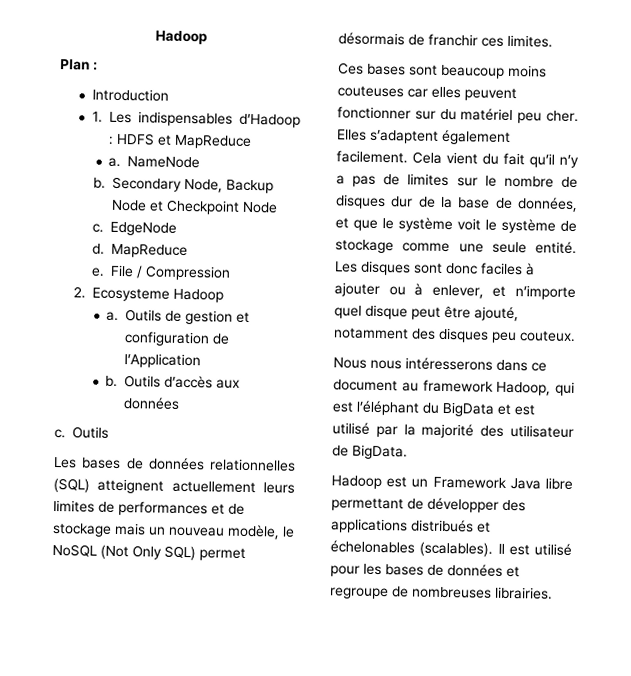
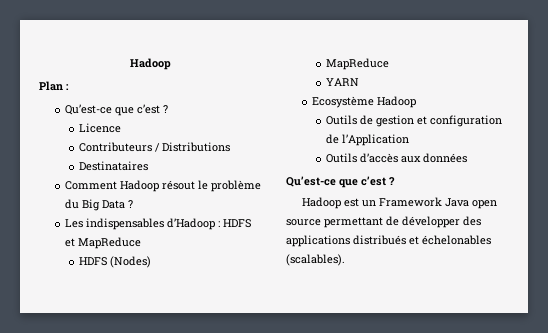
  Plan :
- Introduction
- 1. Les indispensables d’Hadoop : HDFS et MapReduce
+ Qu’est-ce que c’est ?
+ Licence
+ Contributeurs / Distributions
+ Destinataires
+ Comment Hadoop résout le problème du Big Data ?
+ Les indispensables d’Hadoop : HDFS et MapReduce
- a. NameNode
- b. Secondary Node, Backup Node et Checkpoint Node
- c. EdgeNode
- d. MapReduce
- e. File / Compression
- 2. Ecosysteme Hadoop
- a. Outils de gestion et configuration de l’Application
- b. Outils d’accès aux données
- c. Outils
- Les bases de données relationnelles (SQL) atteignent actuellement leurs limites de performances et de stockage mais un nouveau modèle, le NoSQL (Not Only SQL) permet désormais de franchir ces limites.
- Ces bases sont beaucoup moins couteuses car elles peuvent fonctionner sur du matériel peu cher. Elles s’adaptent également facilement. Cela vient du fait qu’il n’y a pas de limites sur le nombre de disques dur de la base de données, et que le système voit le système de stockage comme une seule entité. Les disques sont donc faciles à ajouter ou à enlever, et n’importe quel disque peut être ajouté, notamment des disques peu couteux.
- Nous nous intéresserons dans ce document au framework Hadoop, qui est l’éléphant du BigData et est utilisé par la majorité des utilisateur de BigData.
+ HDFS (Nodes)
+ MapReduce
+ YARN
+ Ecosystème Hadoop
+ Outils de gestion et configuration de l’Application
+ Outils d’accès aux données
+ Qu’est-ce que c’est ?
- Hadoop est un Framework Java libre permettant de développer des applications distribués et échelonables (scalables). Il est utilisé pour les bases de données et regroupe de nombreuses librairies.
+ Hadoop est un Framework Java open source permettant de développer des applications distribués et échelonables (scalables).

